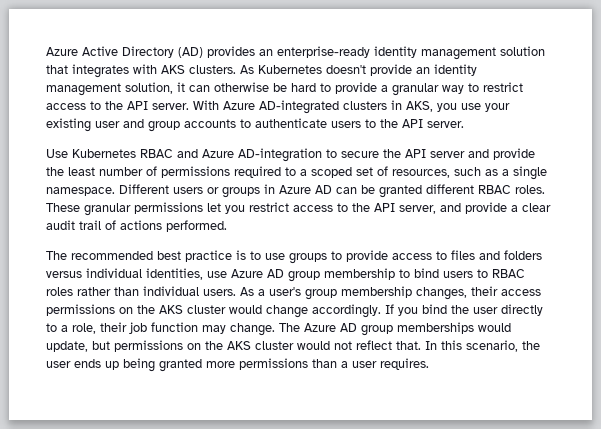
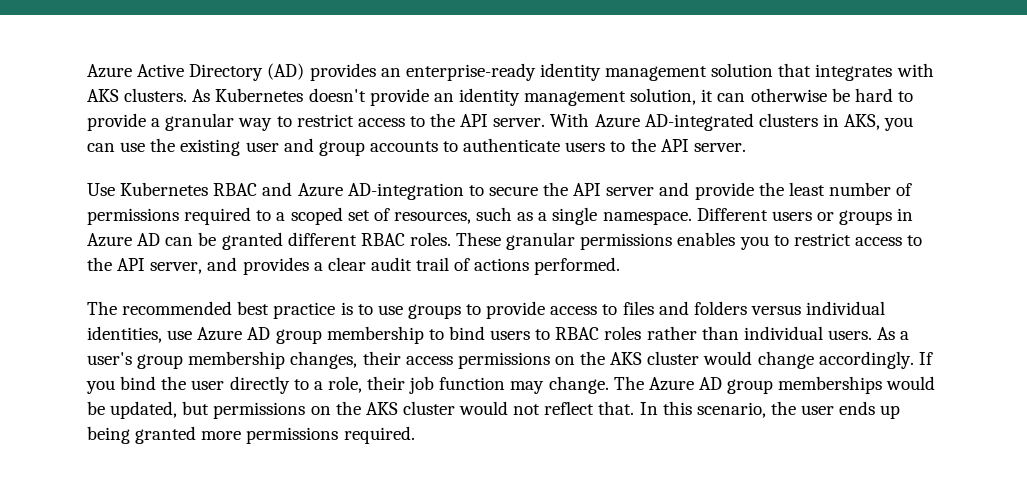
- With Azure AD-integrated clusters in AKS, you use your existing user and group accounts to authenticate users to the API server.
+ With Azure AD-integrated clusters in AKS, you can use the existing user and group accounts to authenticate users to the API server.
- These granular permissions let you restrict access to the API server, and provide a clear audit trail of actions performed.
+ These granular permissions enables you to restrict access to the API server, and provides a clear audit trail of actions performed.
- The Azure AD group memberships would update, but permissions on the AKS cluster would not reflect that.
+ The Azure AD group memberships would be updated, but permissions on the AKS cluster would not reflect that.
- In this scenario, the user ends up being granted more permissions than a user requires.
+ In this scenario, the user ends up being granted more permissions required.

